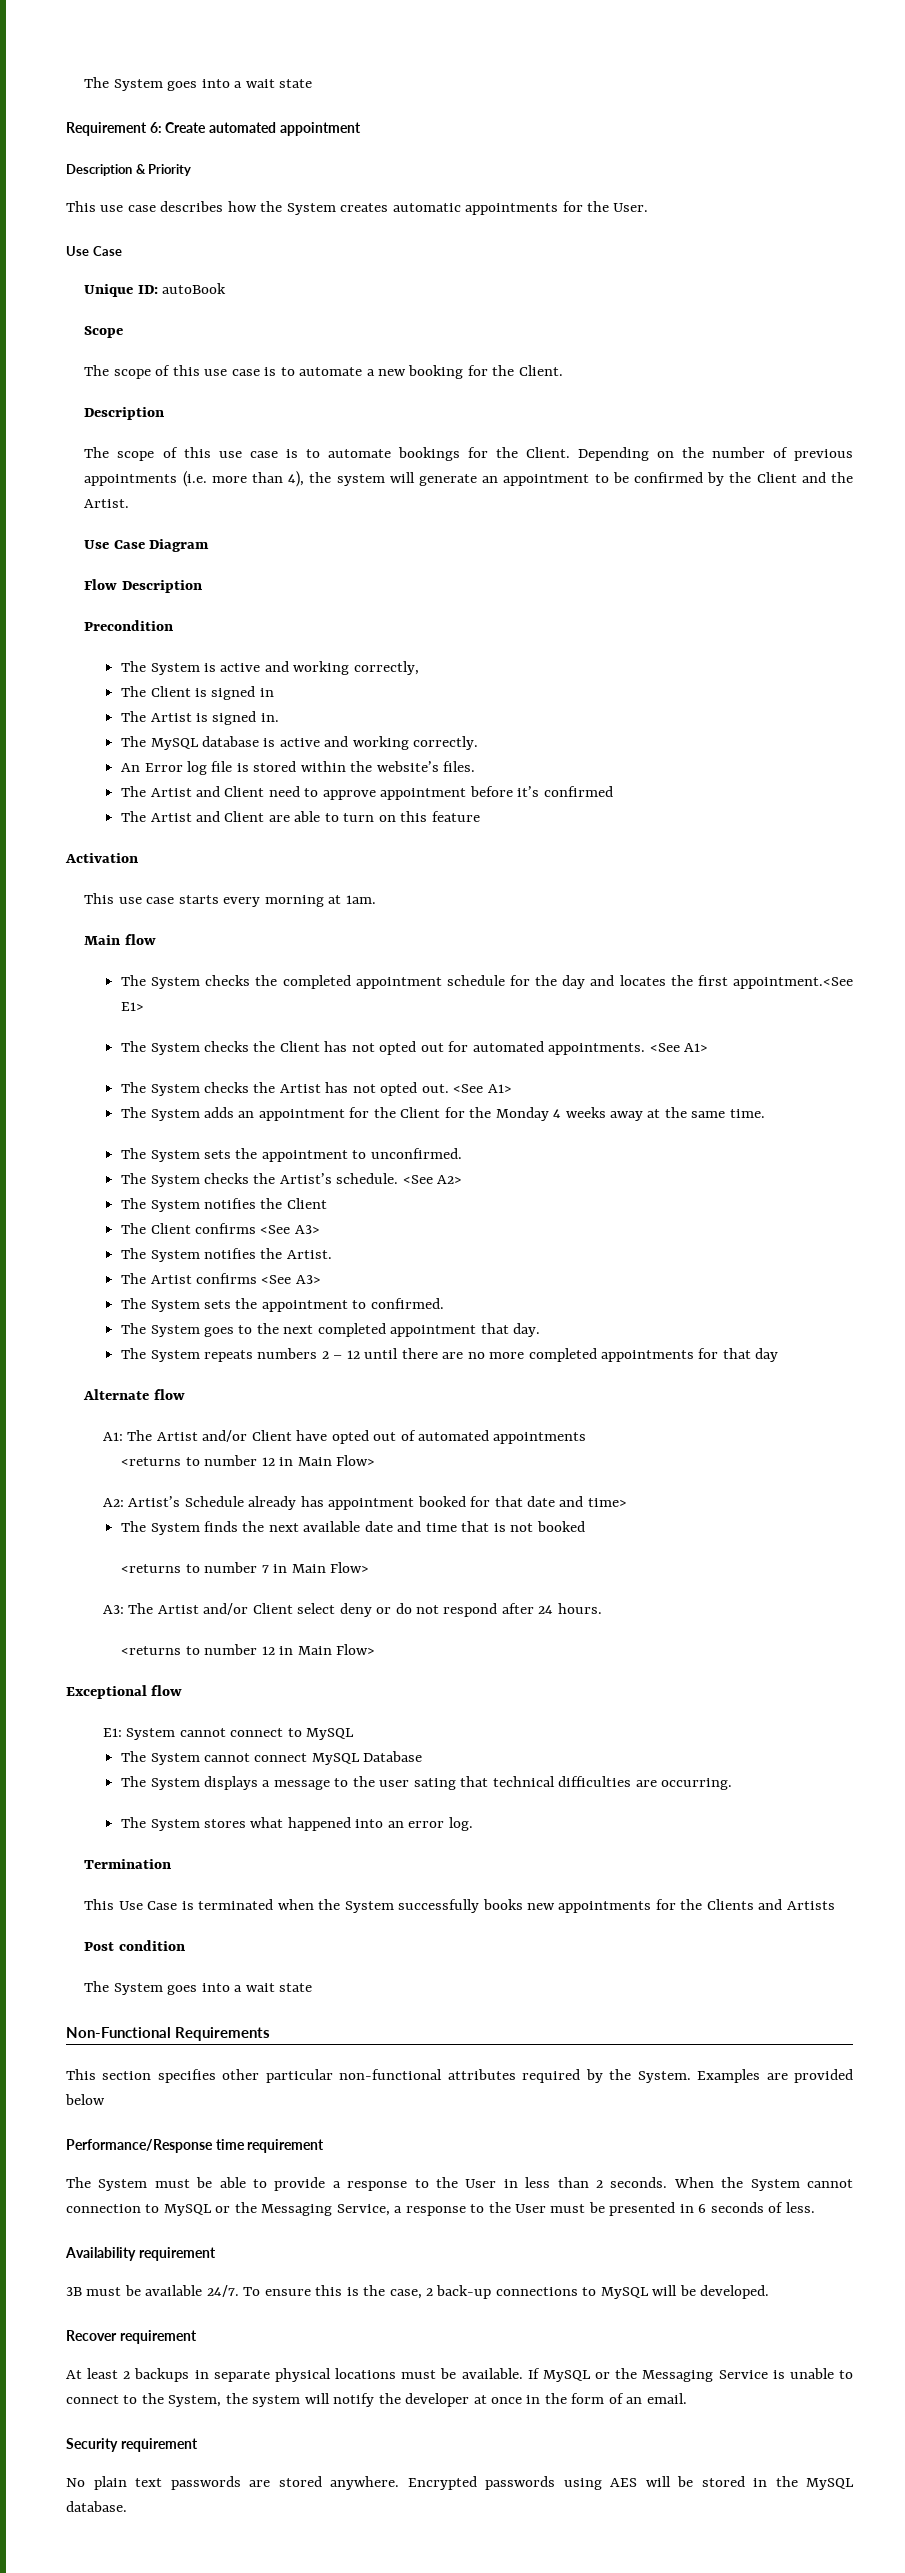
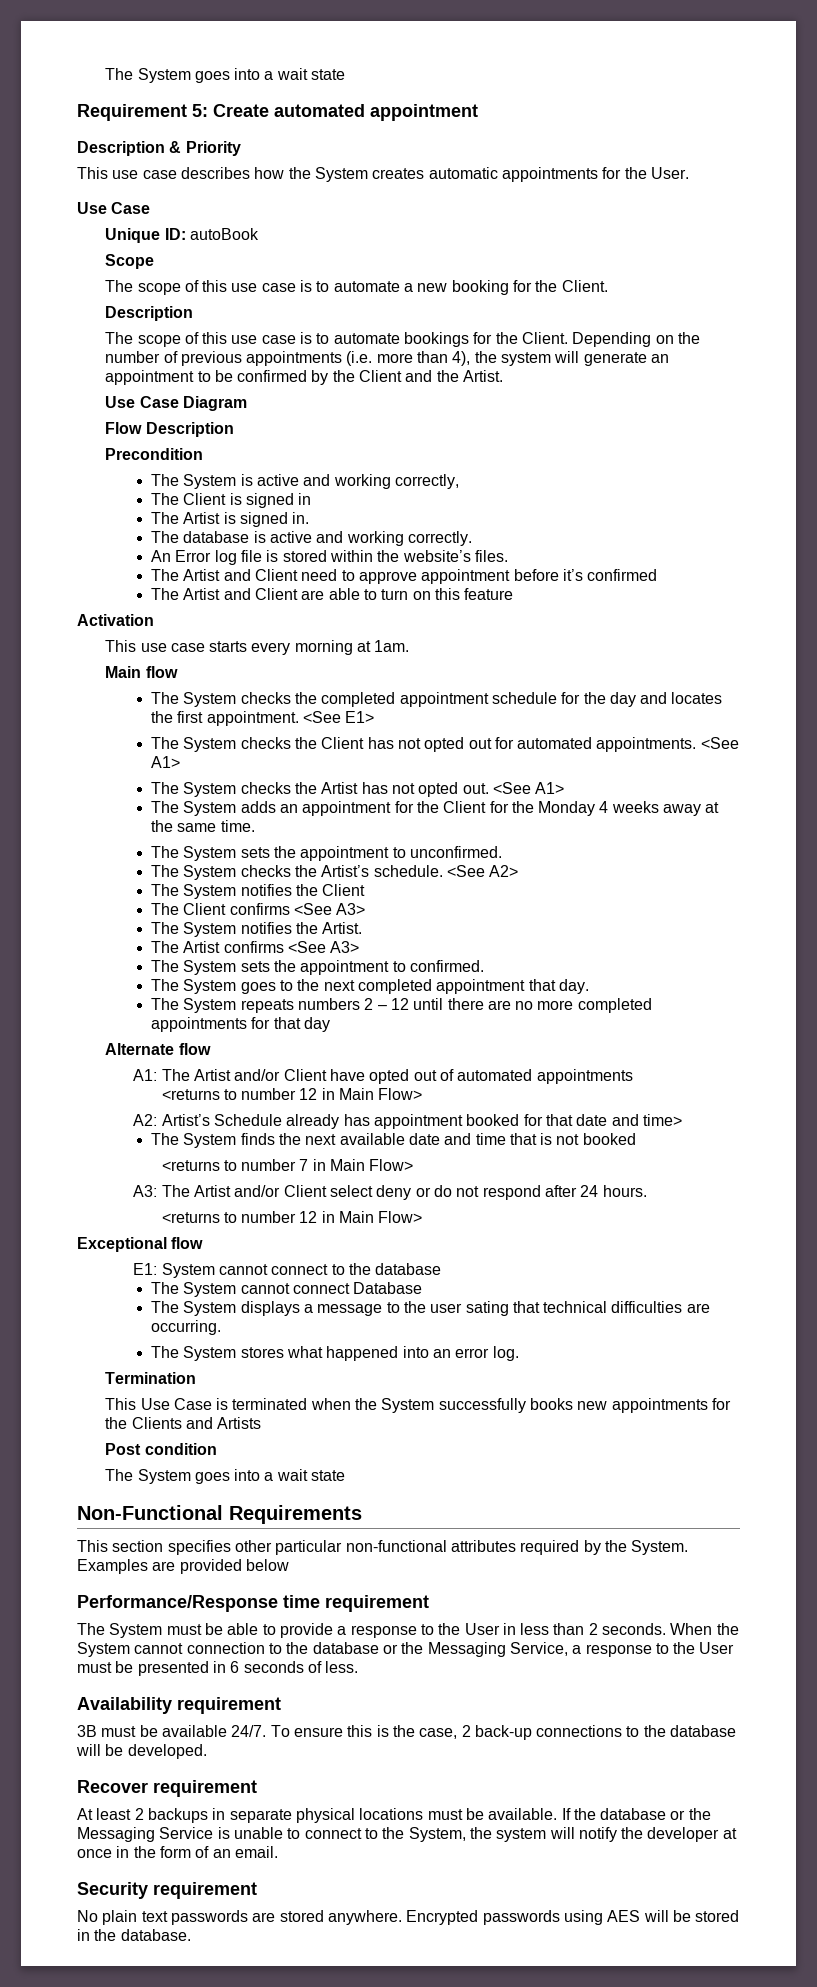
- Requirement 6: Create automated appointment
+ Requirement 5: Create automated appointment
- The MySQL database is active and working correctly.
+ The database is active and working correctly.
- The System checks the completed appointment schedule for the day and locates the first appointment.<See E1>
+ The System checks the completed appointment schedule for the day and locates the first appointment. <See E1>
- E1: System cannot connect to MySQL
+ E1: System cannot connect to the database
- The System cannot connect MySQL Database
+ The System cannot connect Database
- When the System cannot connection to MySQL or the Messaging Service, a response to the User must be presented in 6 seconds of less.
+ When the System cannot connection to the database or the Messaging Service, a response to the User must be presented in 6 seconds of less.
- To ensure this is the case, 2 back-up connections to MySQL will be developed.
+ To ensure this is the case, 2 back-up connections to the database will be developed.
- If MySQL or the Messaging Service is unable to connect to the System, the system will notify the developer at once in the form of an email.
+ If the database or the Messaging Service is unable to connect to the System, the system will notify the developer at once in the form of an email.
- Encrypted passwords using AES will be stored in the MySQL database.
+ Encrypted passwords using AES will be stored in the database.

